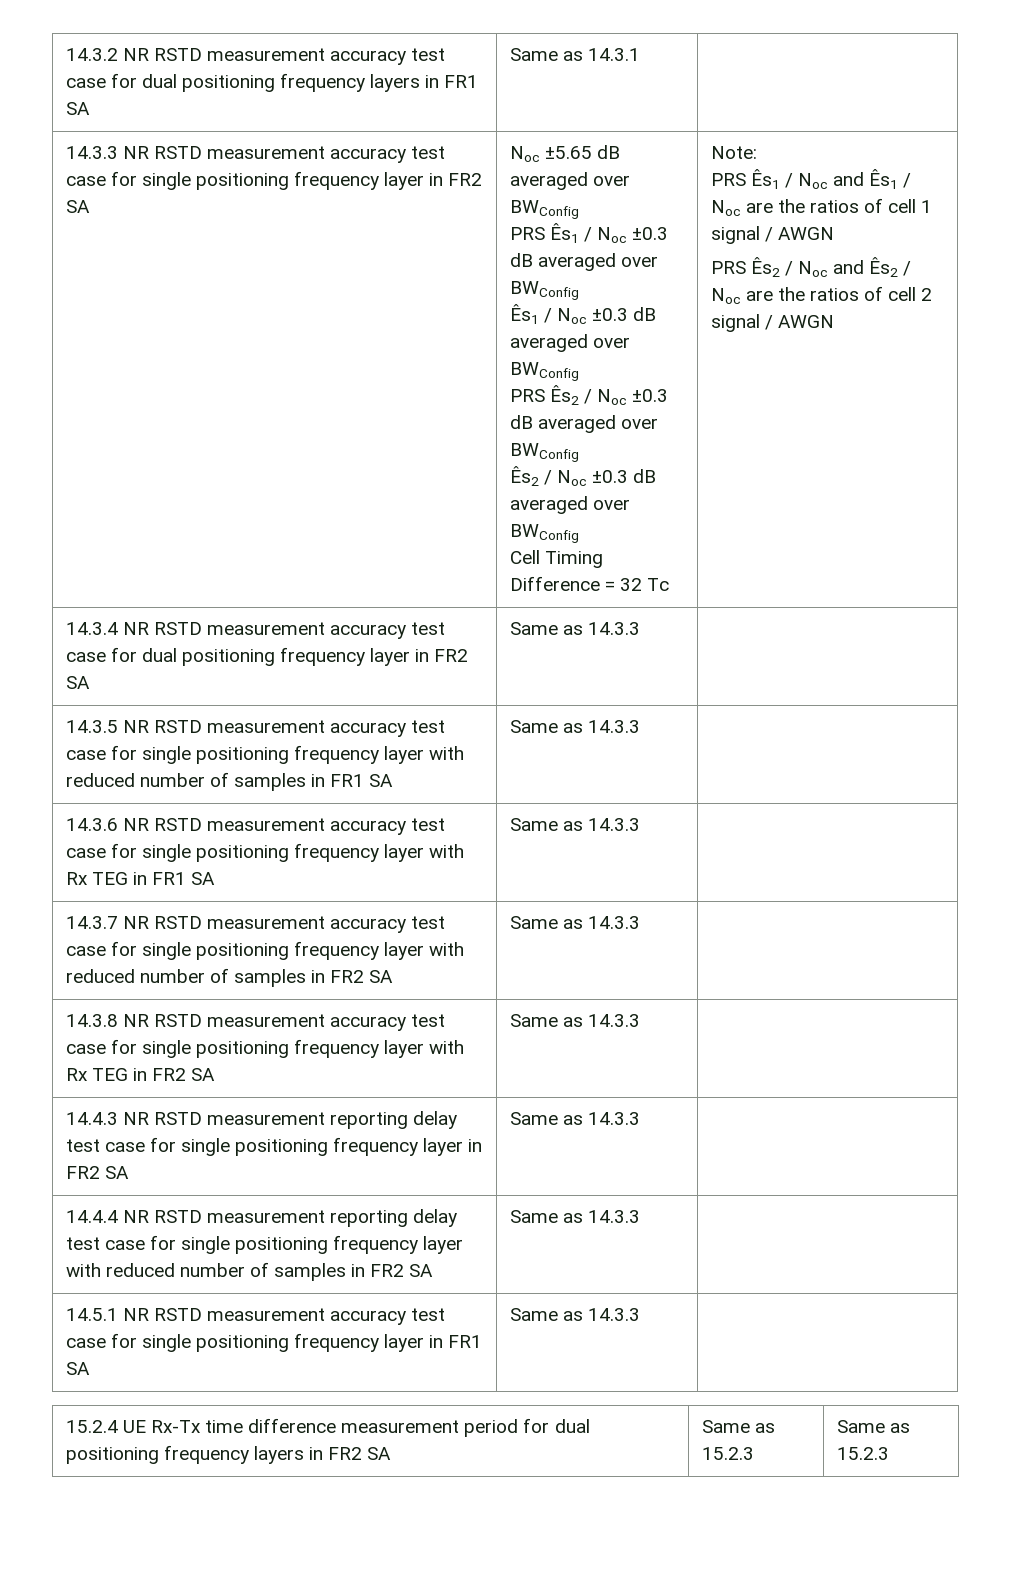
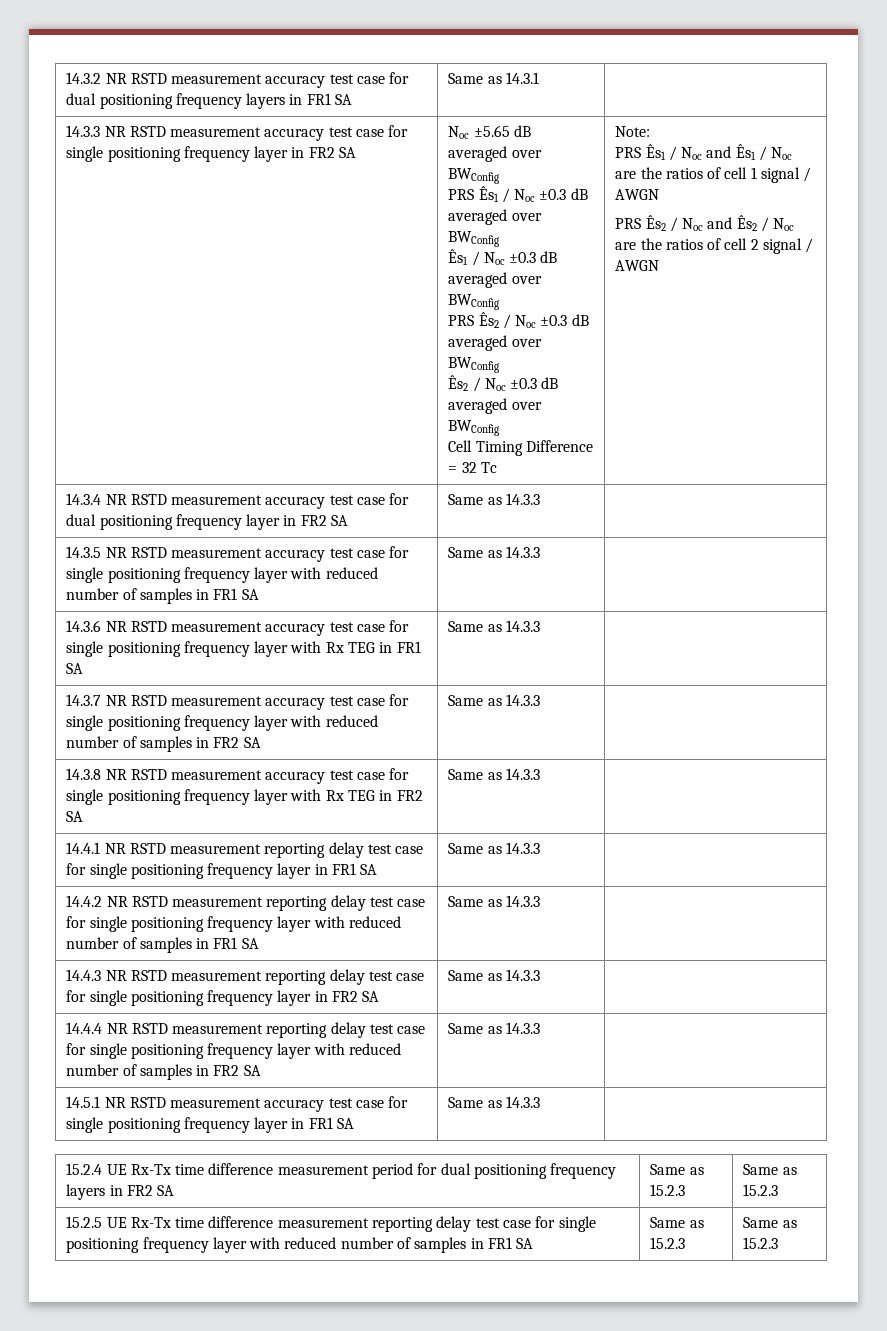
+ 14.4.1 NR RSTD measurement reporting delay test case for single positioning frequency layer in FR1 SA | Same as 14.3.3 |
+ 14.4.2 NR RSTD measurement reporting delay test case for single positioning frequency layer with reduced number of samples in FR1 SA | Same as 14.3.3 |
+ 15.2.5 UE Rx-Tx time difference measurement reporting delay test case for single positioning frequency layer with reduced number of samples in FR1 SA | Same as 15.2.3 | Same as 15.2.3

